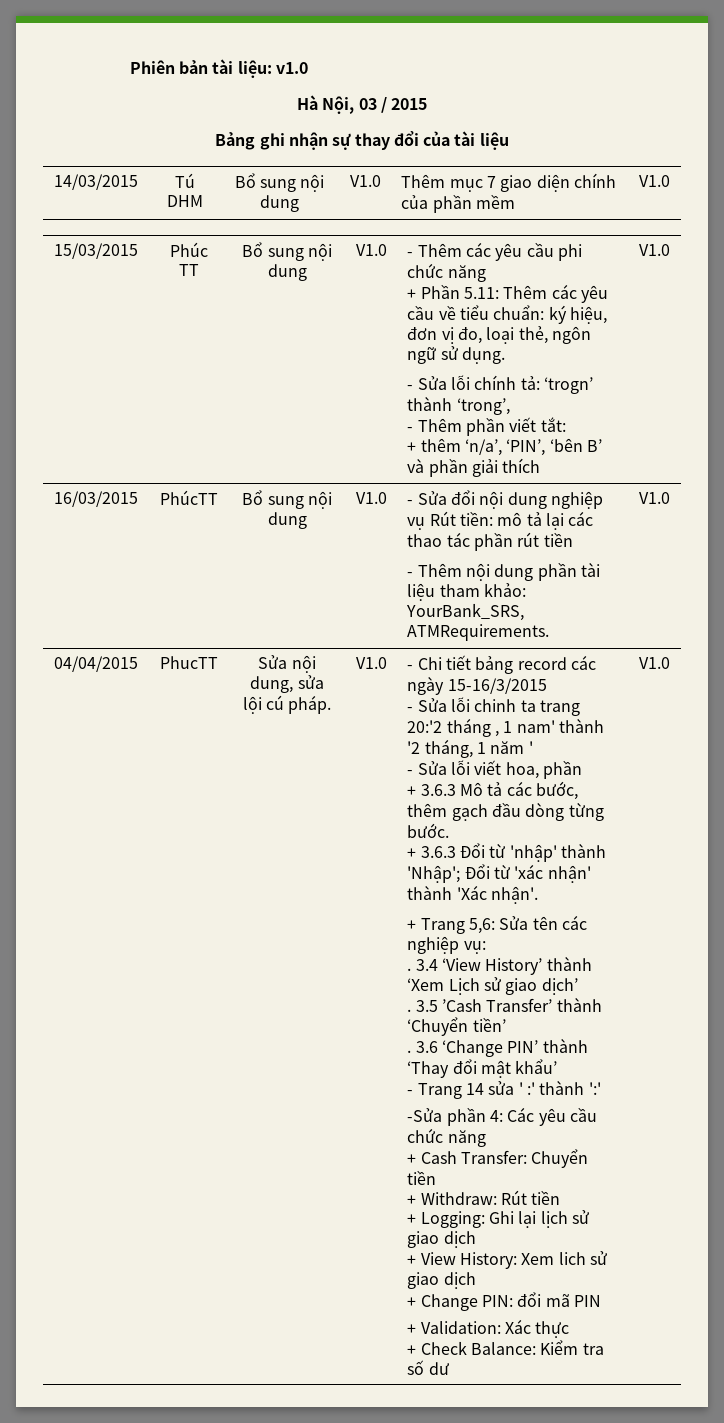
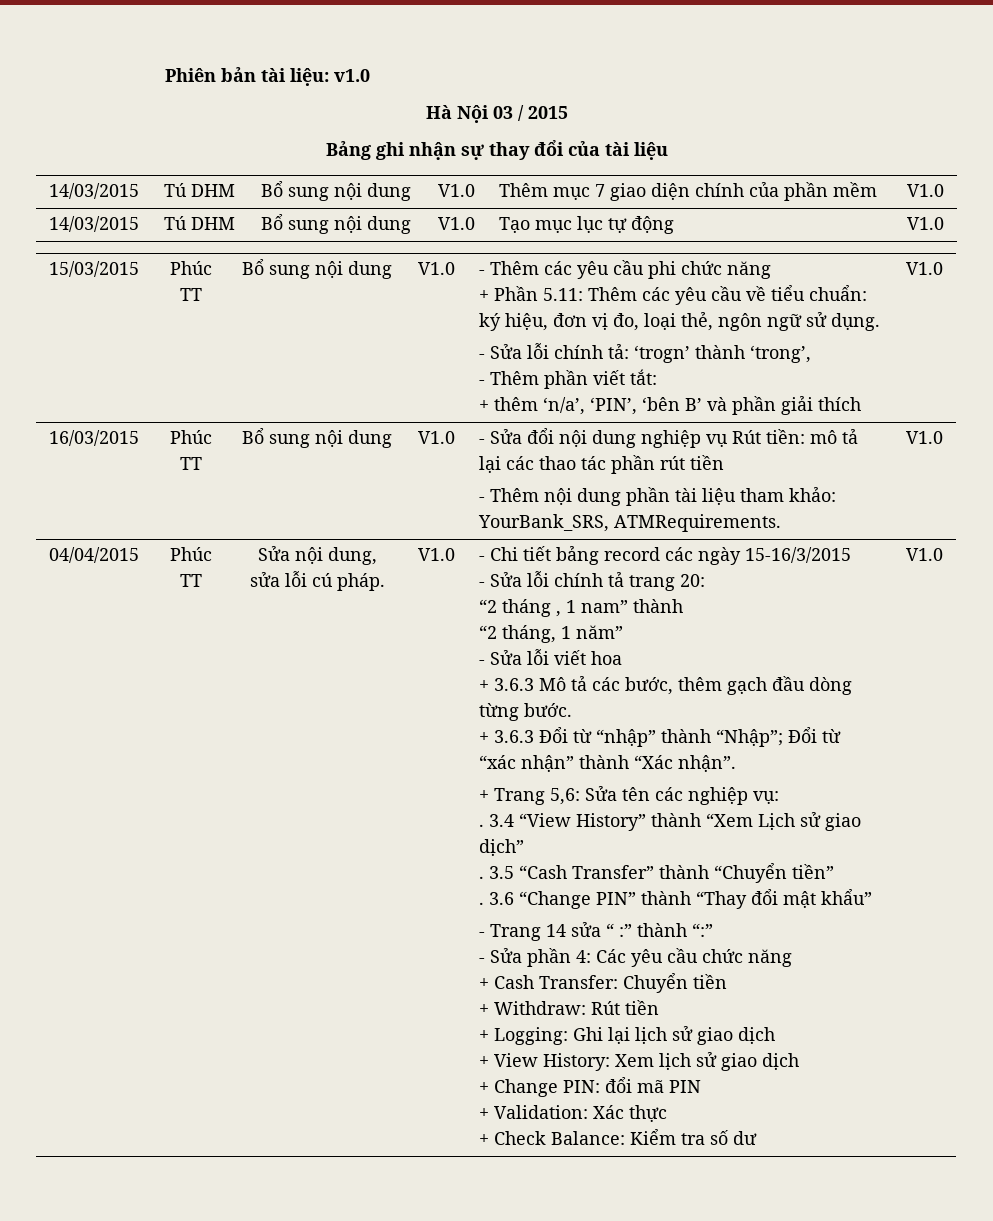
- Hà Nội, 03 / 2015
+ Hà Nội 03 / 2015
+ 14/03/2015 | Tú DHM | Bổ sung nội dung | V1.0 | Tạo mục lục tự động | V1.0
- 16/03/2015 | PhúcTT | Bổ sung nội dung | V1.0 | - Sửa đổi nội dung nghiệp vụ Rút tiền: mô tả lại các thao tác phần rút tiền
+ 16/03/2015 | Phúc TT | Bổ sung nội dung | V1.0 | - Sửa đổi nội dung nghiệp vụ Rút tiền: mô tả lại các thao tác phần rút tiền
- 04/04/2015 | PhucTT
+ 04/04/2015 | Phúc TT
- Sửa nội dung, sửa lội cú pháp.
+ Sửa nội dung, sửa lỗi cú pháp.
- - Sửa lỗi chinh ta trang 20:'2 tháng , 1 nam' thành '2 tháng, 1 năm '
+ - Sửa lỗi chính tả trang 20:
+ “2 tháng , 1 nam” thành
+ “2 tháng, 1 năm”
- - Sửa lỗi viết hoa, phần
+ - Sửa lỗi viết hoa
- + 3.6.3 Đổi từ 'nhập' thành 'Nhập'; Đổi từ 'xác nhận' thành 'Xác nhận'.
+ + 3.6.3 Đổi từ “nhập” thành “Nhập”; Đổi từ “xác nhận” thành “Xác nhận”.
- 3.4 ‘View History’ thành ‘Xem Lịch sử giao dịch’
+ 3.4 “View History” thành “Xem Lịch sử giao dịch”
- 3.5 ’Cash Transfer’ thành ‘Chuyển tiền’
- . 3.6 ‘Change PIN’ thành ‘Thay đổi mật khẩu’
+ 3.5 “Cash Transfer” thành “Chuyển tiền”
+ . 3.6 “Change PIN” thành “Thay đổi mật khẩu”
- - Trang 14 sửa ' :' thành ':'
- -Sửa phần 4: Các yêu cầu chức năng
+ - Trang 14 sửa “ :” thành “:”
+ - Sửa phần 4: Các yêu cầu chức năng
- + View History: Xem lich sử giao dịch
+ + View History: Xem lịch sử giao dịch

